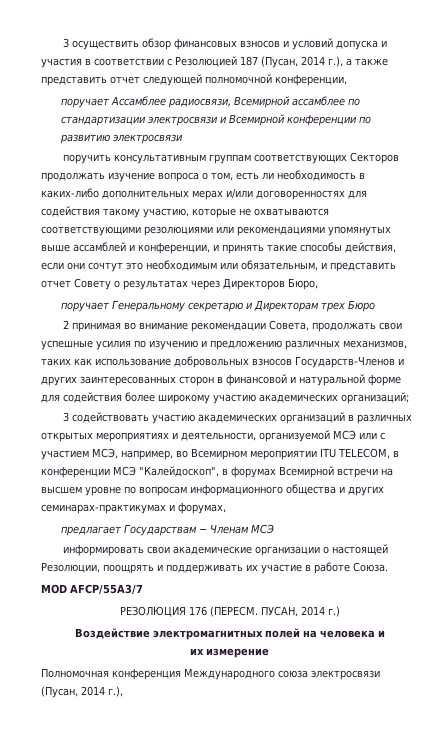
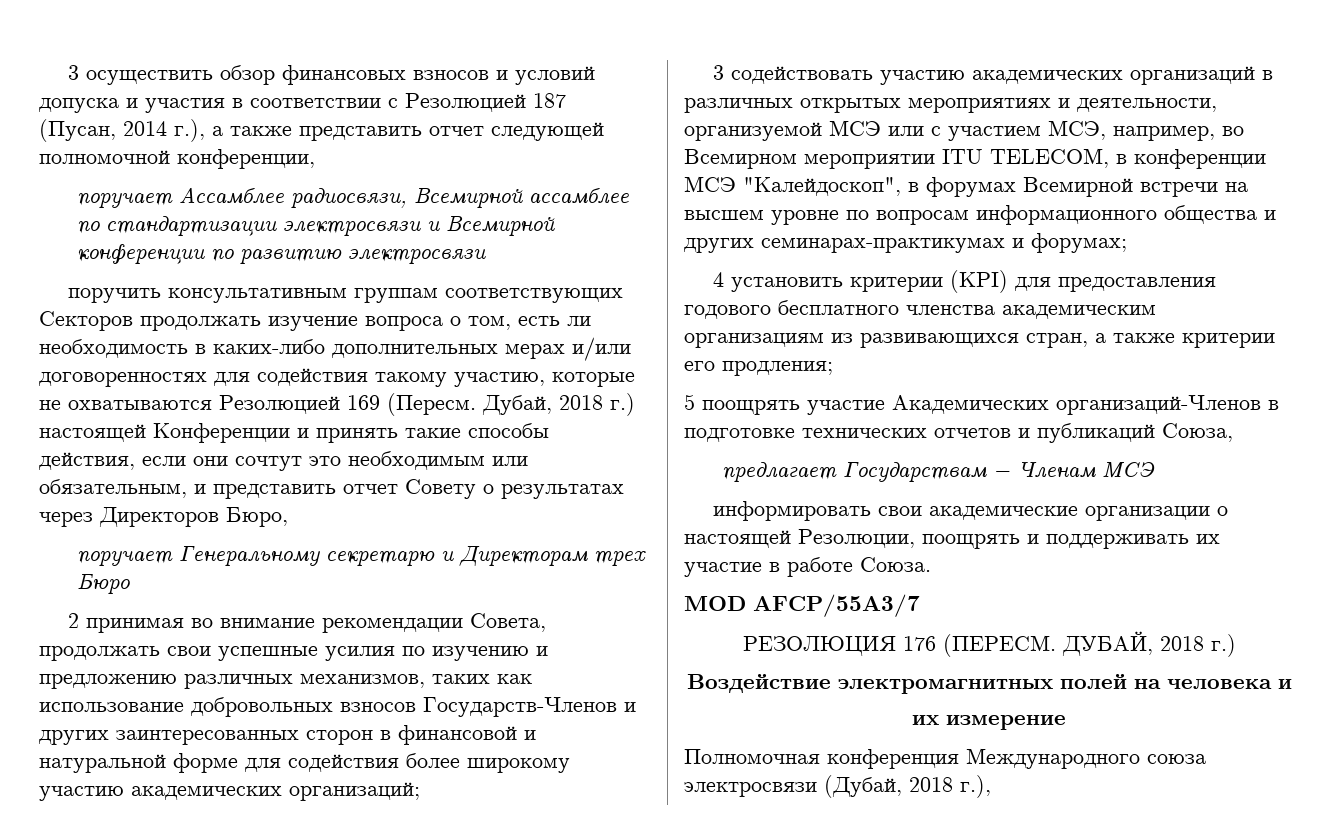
- поручить консультативным группам соответствующих Секторов продолжать изучение вопроса о том, есть ли необходимость в каких-либо дополнительных мерах и/или договоренностях для содействия такому участию, которые не охватываются соответствующими резолюциями или рекомендациями упомянутых выше ассамблей и конференции, и принять такие способы действия, если они сочтут это необходимым или обязательным, и представить отчет Совету о результатах через Директоров Бюро,
+ поручить консультативным группам соответствующих Секторов продолжать изучение вопроса о том, есть ли необходимость в каких-либо дополнительных мерах и/или договоренностях для содействия такому участию, которые не охватываются Резолюцией 169 (Пересм. Дубай, 2018 г.) настоящей Конференции и принять такие способы действия, если они сочтут это необходимым или обязательным, и представить отчет Совету о результатах через Директоров Бюро,
- 3 содействовать участию академических организаций в различных открытых мероприятиях и деятельности, организуемой МСЭ или с участием МСЭ, например, во Всемирном мероприятии ITU TELECOM, в конференции МСЭ "Калейдоскоп", в форумах Всемирной встречи на высшем уровне по вопросам информационного общества и других семинарах-практикумах и форумах,
+ 3 содействовать участию академических организаций в различных открытых мероприятиях и деятельности, организуемой МСЭ или с участием МСЭ, например, во Всемирном мероприятии ITU TELECOM, в конференции МСЭ "Калейдоскоп", в форумах Всемирной встречи на высшем уровне по вопросам информационного общества и других семинарах-практикумах и форумах;
+ 4 установить критерии (KPI) для предоставления годового бесплатного членства академическим организациям из развивающихся стран, а также критерии его продления;
+ 5 поощрять участие Академических организаций-Членов в подготовке технических отчетов и публикаций Союза,
- ПУСАН, 2014 г.)
+ ДУБАЙ, 2018 г.)
- Полномочная конференция Международного союза электросвязи (Пусан, 2014 г.),
+ Полномочная конференция Международного союза электросвязи (Дубай, 2018 г.),

